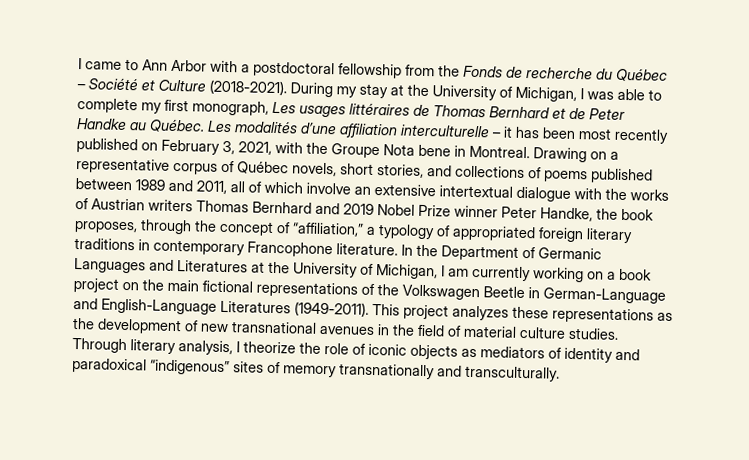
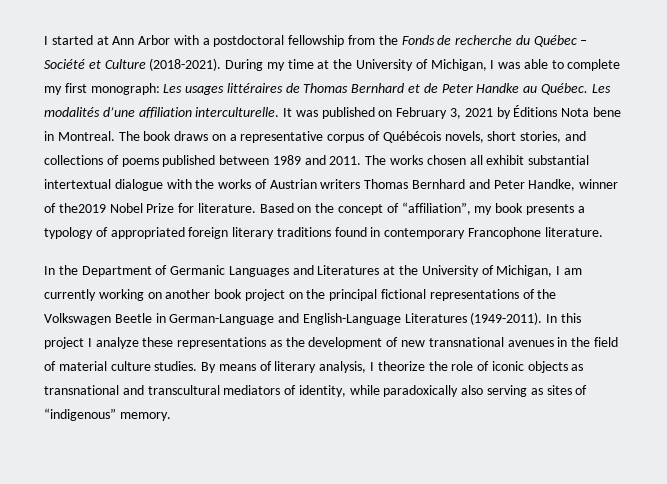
- I came to Ann Arbor with a postdoctoral fellowship from the Fonds de recherche du Québec – Société et Culture (2018-2021).
+ I started at Ann Arbor with a postdoctoral fellowship from the Fonds de recherche du Québec – Société et Culture (2018-2021).
- During my stay at the University of Michigan, I was able to complete my first monograph, Les usages littéraires de Thomas Bernhard et de Peter Handke au Québec.
+ During my time at the University of Michigan, I was able to complete my first monograph: Les usages littéraires de Thomas Bernhard et de Peter Handke au Québec.
- Les modalités d’une affiliation interculturelle – it has been most recently published on February 3, 2021, with the Groupe Nota bene in Montreal.
+ Les modalités d’une affiliation interculturelle. It was published on February 3, 2021 by Éditions Nota bene in Montreal.
- Drawing on a representative corpus of Québec novels, short stories, and collections of poems published between 1989 and 2011, all of which involve an extensive intertextual dialogue with the works of Austrian writers Thomas Bernhard and 2019 Nobel Prize winner Peter Handke, the book proposes, through the concept of “affiliation,” a typology of appropriated foreign literary traditions in contemporary Francophone literature. In the Department of Germanic Languages and Literatures at the University of Michigan, I am currently working on a book project on the main fictional representations of the Volkswagen Beetle in German-Language and English-Language Literatures (1949-2011).
+ The book draws on a representative corpus of Québécois novels, short stories, and collections of poems published between 1989 and 2011. The works chosen all exhibit substantial intertextual dialogue with the works of Austrian writers Thomas Bernhard and Peter Handke, winner of the2019 Nobel Prize for literature. Based on the concept of “affiliation”, my book presents a typology of appropriated foreign literary traditions found in contemporary Francophone literature.
+ In the Department of Germanic Languages and Literatures at the University of Michigan, I am currently working on another book project on the principal fictional representations of the Volkswagen Beetle in German-Language and English-Language Literatures (1949-2011).
- This project analyzes these representations as the development of new transnational avenues in the field of material culture studies.
+ In this project I analyze these representations as the development of new transnational avenues in the field of material culture studies.
- Through literary analysis, I theorize the role of iconic objects as mediators of identity and paradoxical “indigenous” sites of memory transnationally and transculturally.
+ By means of literary analysis, I theorize the role of iconic objects as transnational and transcultural mediators of identity, while paradoxically also serving as sites of “indigenous” memory.

